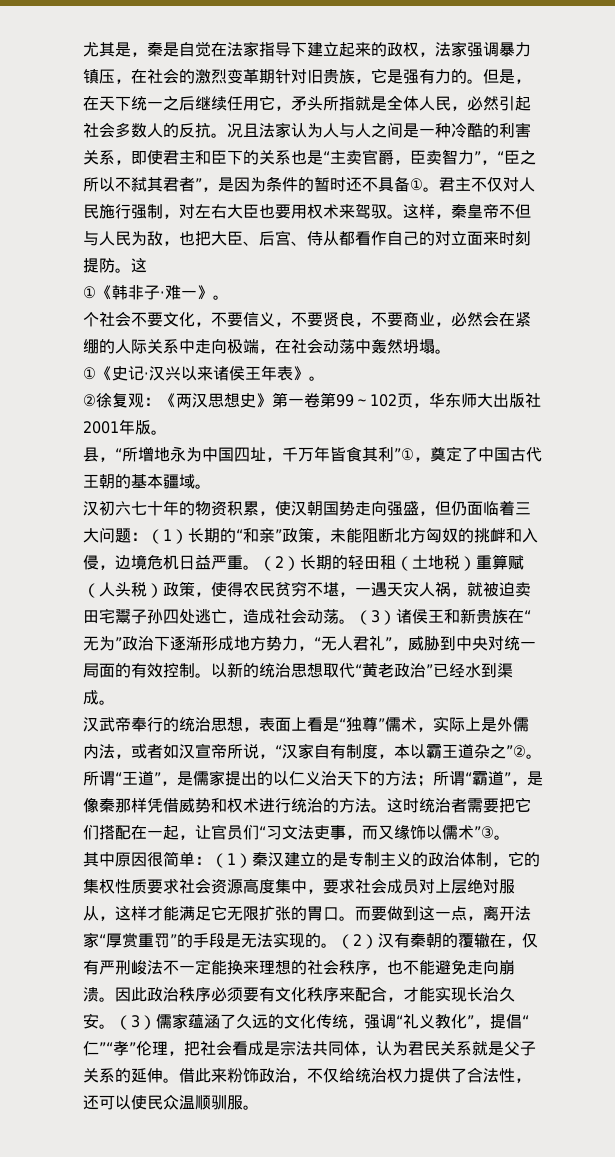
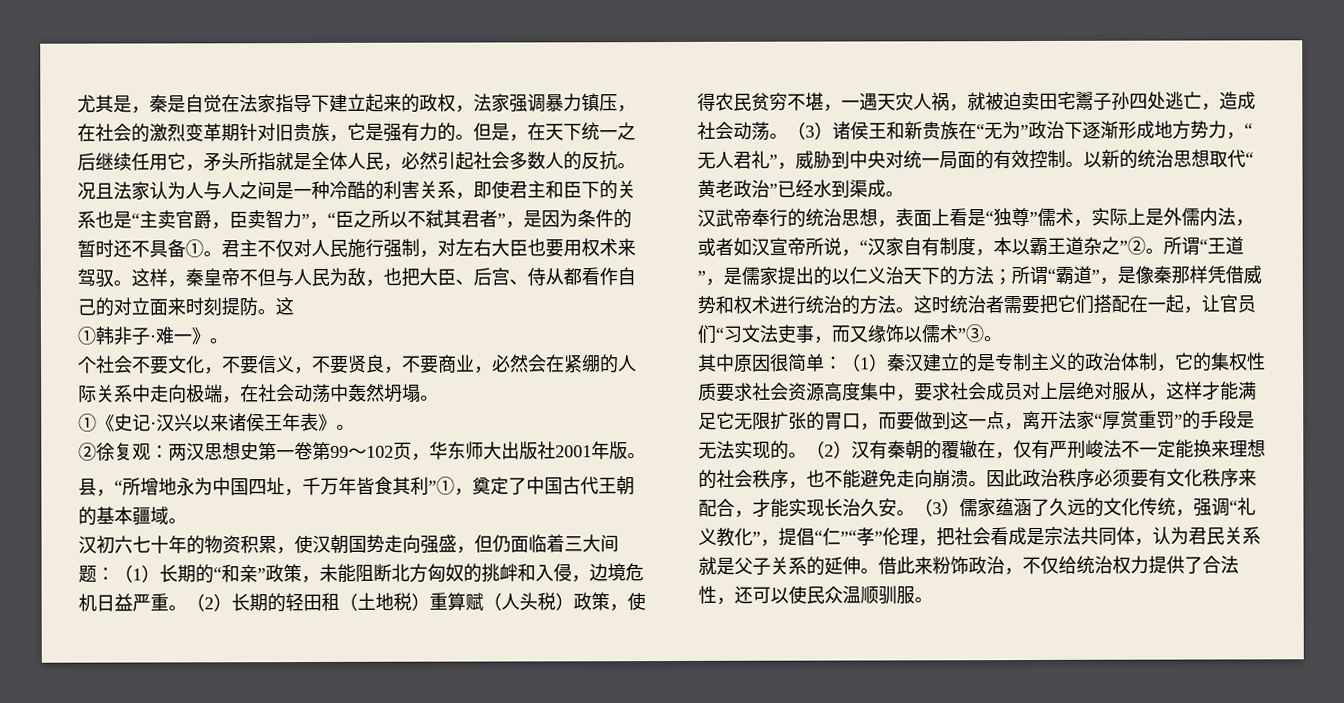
- ①《韩非子·难一》。
+ ①韩非子·难一》。
- ②徐复观：《两汉思想史》第一卷第99～102页，华东师大出版社2001年版。
+ ②徐复观：两汉思想史第一卷第99～102页，华东师大出版社2001年版。
- 汉初六七十年的物资积累，使汉朝国势走向强盛，但仍面临着三大问题：（1）长期的“和亲”政策，未能阻断北方匈奴的挑衅和入侵，边境危机日益严重。
+ 汉初六七十年的物资积累，使汉朝国势走向强盛，但仍面临着三大间题：（1）长期的“和亲”政策，未能阻断北方匈奴的挑衅和入侵，边境危机日益严重。
- 其中原因很简单：（1）秦汉建立的是专制主义的政治体制，它的集权性质要求社会资源高度集中，要求社会成员对上层绝对服从，这样才能满足它无限扩张的胃口。而要做到这一点，离开法家“厚赏重罚”的手段是无法实现的。
+ 其中原因很简单：（1）秦汉建立的是专制主义的政治体制，它的集权性质要求社会资源高度集中，要求社会成员对上层绝对服从，这样才能满足它无限扩张的胃口，而要做到这一点，离开法家“厚赏重罚”的手段是无法实现的。

